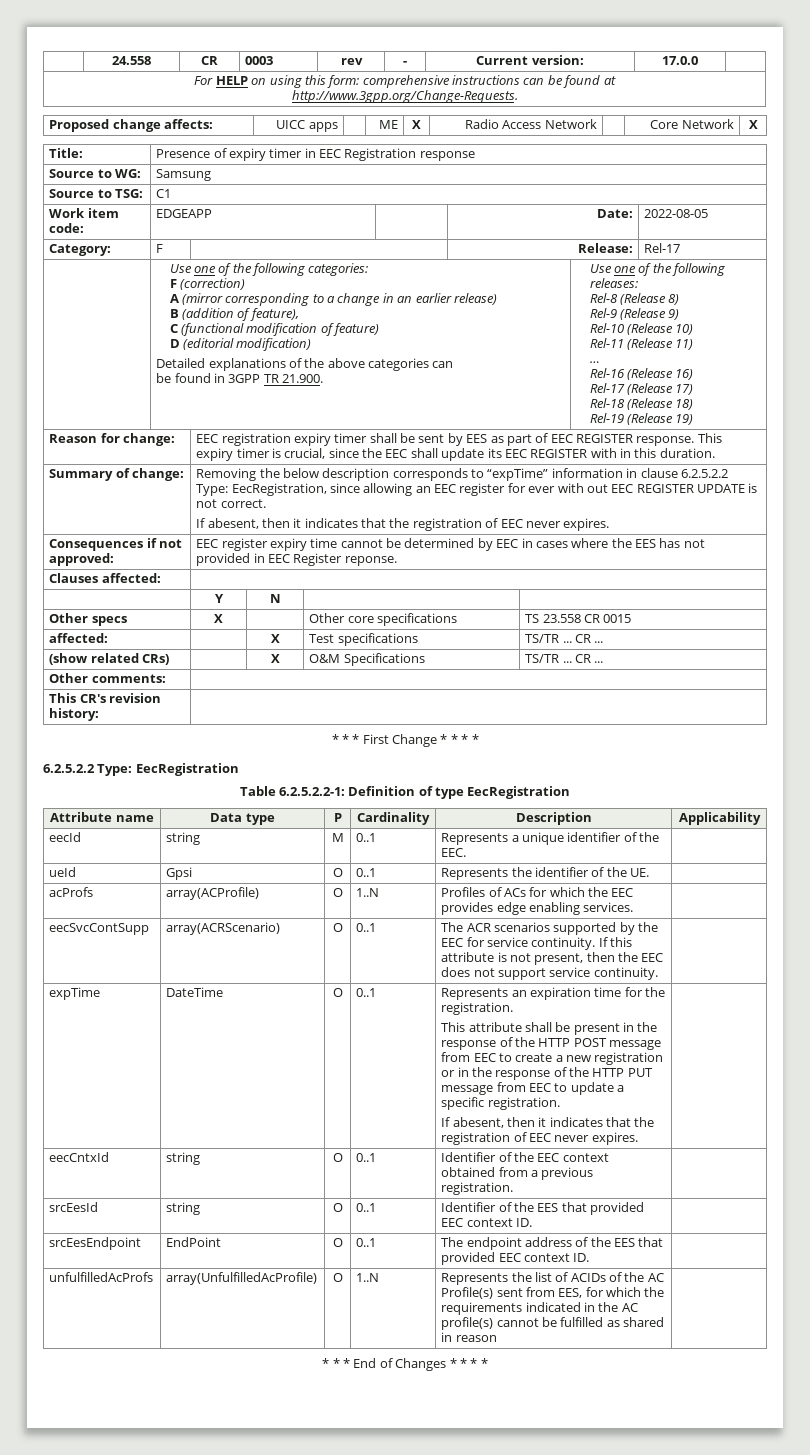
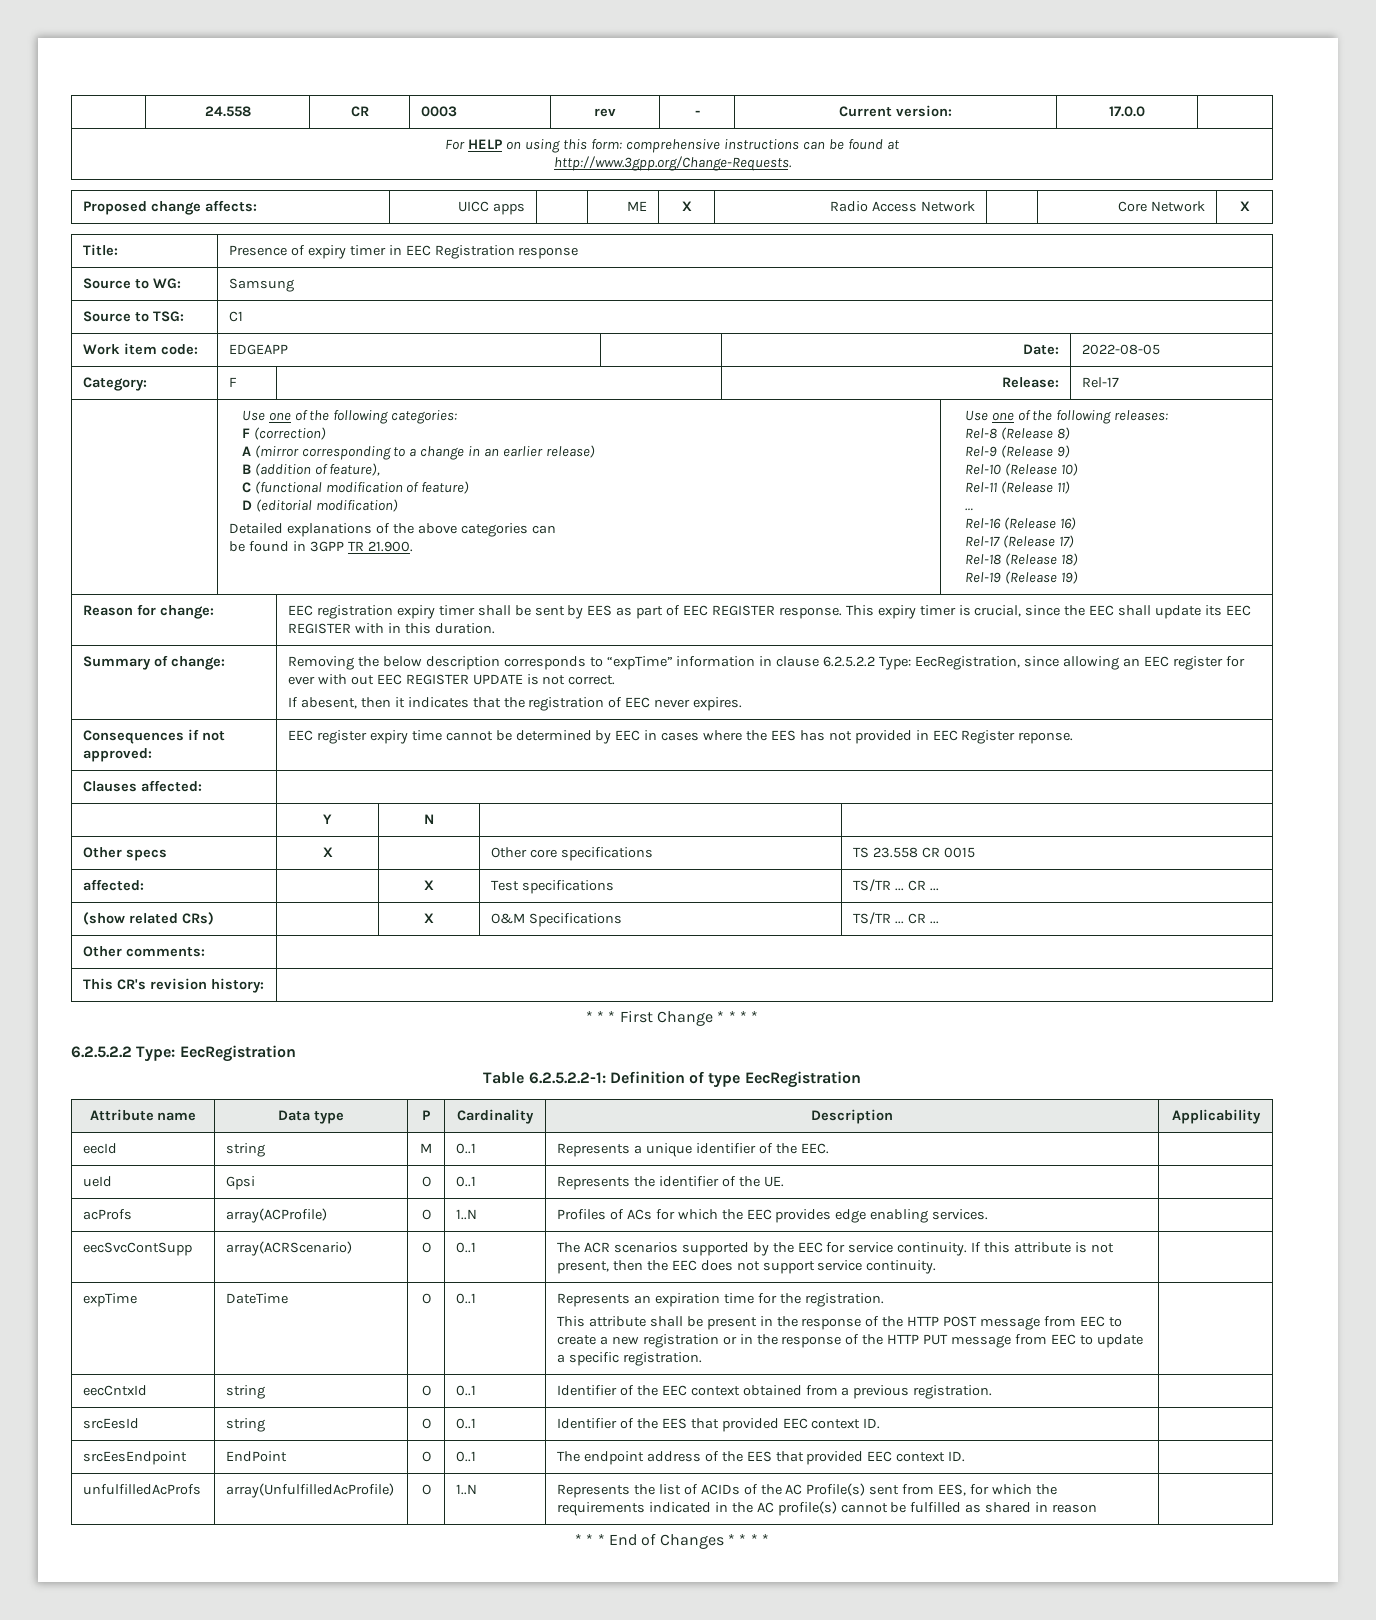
  This attribute shall be present in the response of the HTTP POST message from EEC to create a new registration or in the response of the HTTP PUT message from EEC to update a specific registration.
- If abesent, then it indicates that the registration of EEC never expires.

